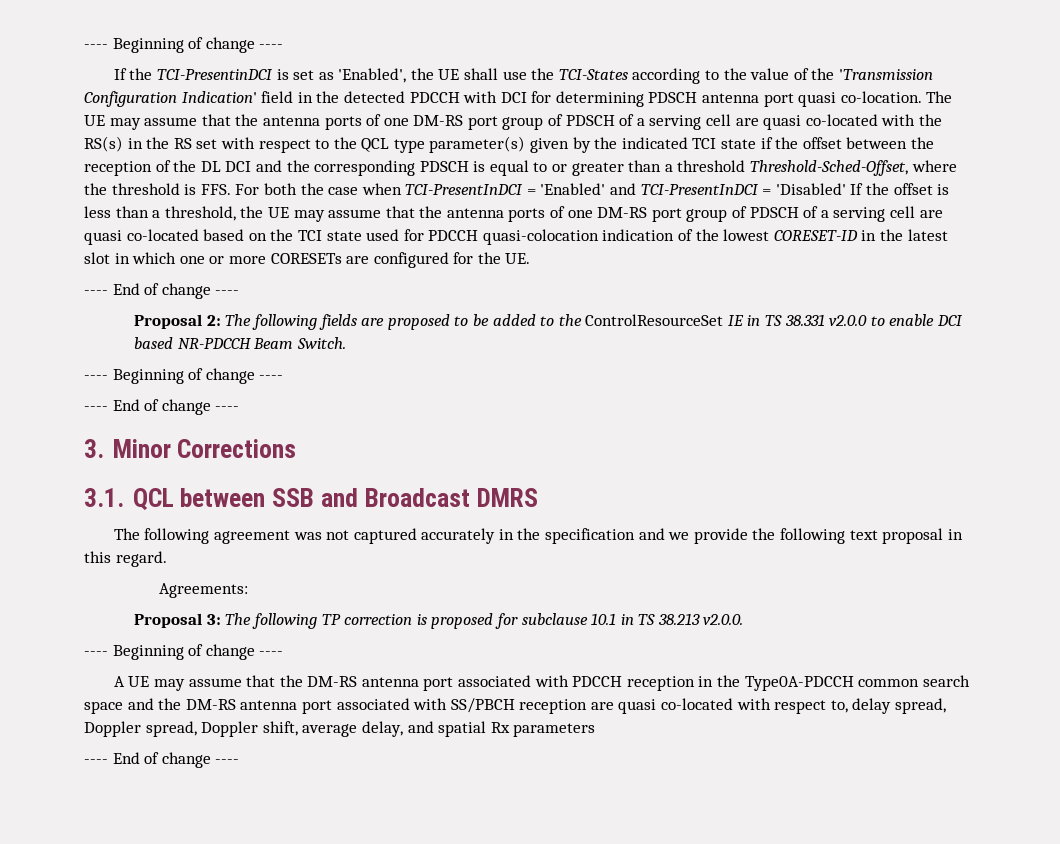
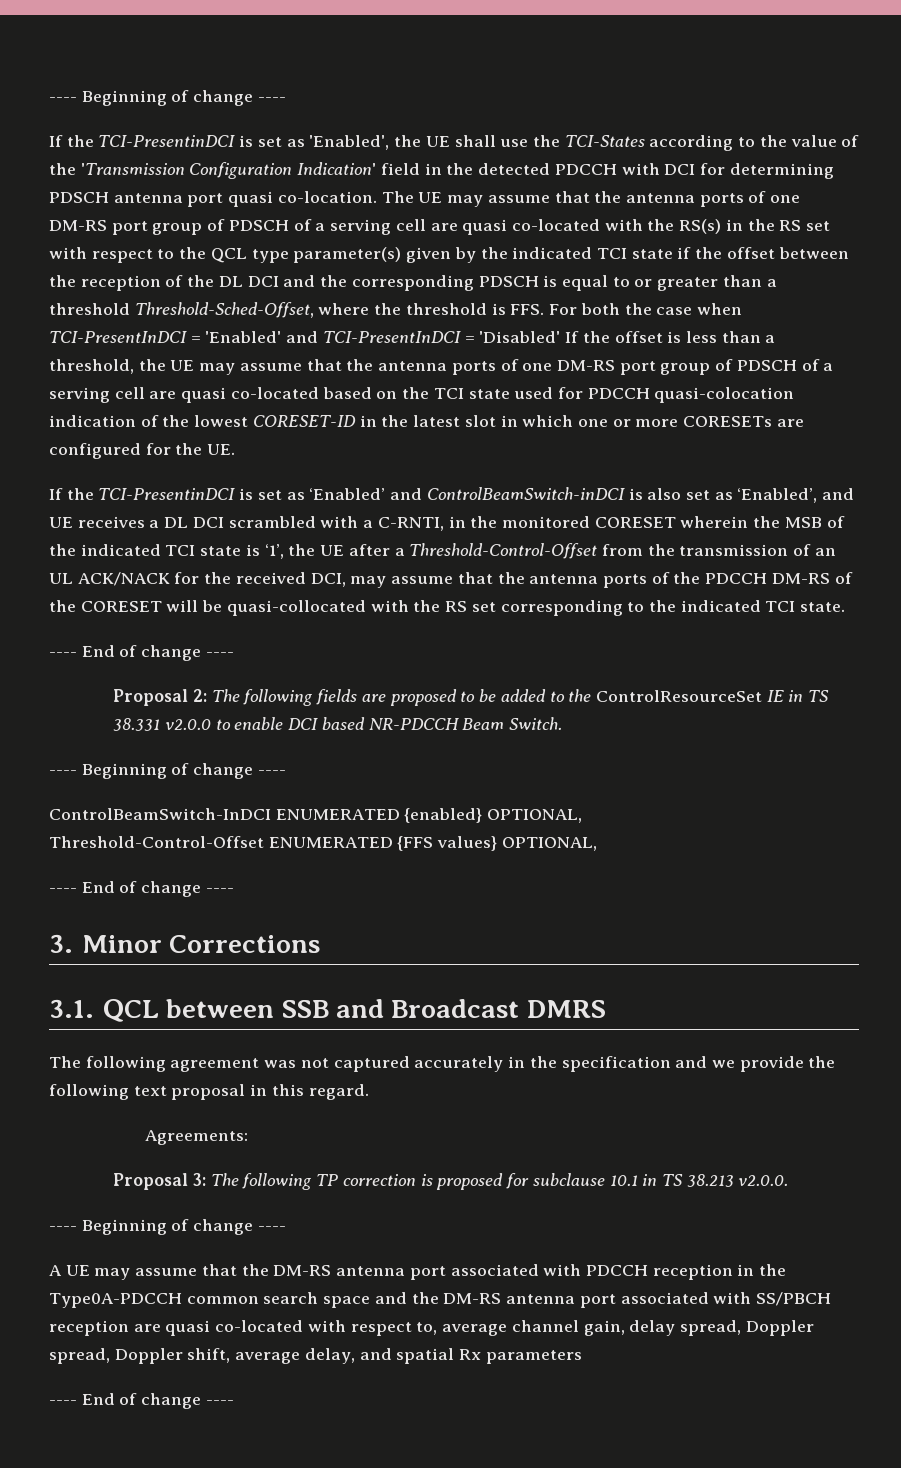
+ If the TCI-PresentinDCI is set as ‘Enabled’ and ControlBeamSwitch-inDCI is also set as ‘Enabled’, and UE receives a DL DCI scrambled with a C-RNTI, in the monitored CORESET wherein the MSB of the indicated TCI state is ‘1’, the UE after a Threshold-Control-Offset from the transmission of an UL ACK/NACK for the received DCI, may assume that the antenna ports of the PDCCH DM-RS of the CORESET will be quasi-collocated with the RS set corresponding to the indicated TCI state.
+ ControlBeamSwitch-InDCI ENUMERATED {enabled} OPTIONAL,
+ Threshold-Control-Offset ENUMERATED {FFS values} OPTIONAL,
- A UE may assume that the DM-RS antenna port associated with PDCCH reception in the Type0A-PDCCH common search space and the DM-RS antenna port associated with SS/PBCH reception are quasi co-located with respect to, delay spread, Doppler spread, Doppler shift, average delay, and spatial Rx parameters
+ A UE may assume that the DM-RS antenna port associated with PDCCH reception in the Type0A-PDCCH common search space and the DM-RS antenna port associated with SS/PBCH reception are quasi co-located with respect to, average channel gain, delay spread, Doppler spread, Doppler shift, average delay, and spatial Rx parameters

